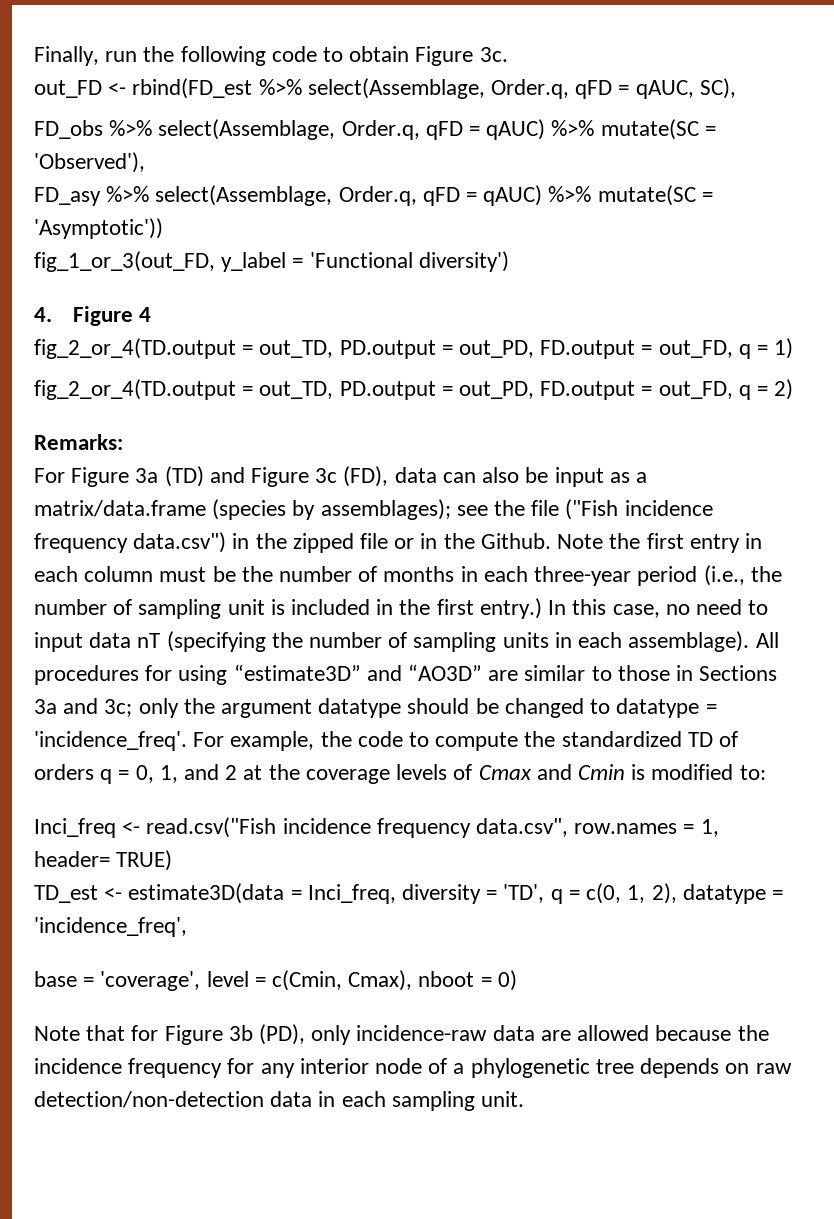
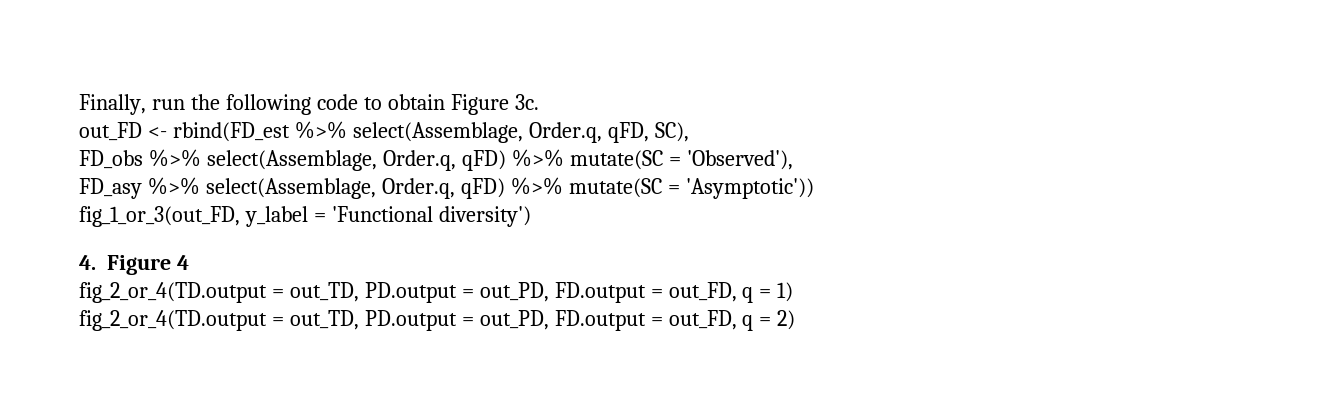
- out_FD <- rbind(FD_est %>% select(Assemblage, Order.q, qFD = qAUC, SC),
+ out_FD <- rbind(FD_est %>% select(Assemblage, Order.q, qFD, SC),
- FD_obs %>% select(Assemblage, Order.q, qFD = qAUC) %>% mutate(SC = 'Observed'),
+ FD_obs %>% select(Assemblage, Order.q, qFD) %>% mutate(SC = 'Observed'),
- FD_asy %>% select(Assemblage, Order.q, qFD = qAUC) %>% mutate(SC = 'Asymptotic'))
+ FD_asy %>% select(Assemblage, Order.q, qFD) %>% mutate(SC = 'Asymptotic'))
- Remarks:
- For Figure 3a (TD) and Figure 3c (FD), data can also be input as a matrix/data.frame (species by assemblages); see the file ("Fish incidence frequency data.csv") in the zipped file or in the Github. Note the first entry in each column must be the number of months in each three-year period (i.e., the number of sampling unit is included in the first entry.) In this case, no need to input data nT (specifying the number of sampling units in each assemblage). All procedures for using “estimate3D” and “AO3D” are similar to those in Sections 3a and 3c; only the argument datatype should be changed to datatype = 'incidence_freq'. For example, the code to compute the standardized TD of orders q = 0, 1, and 2 at the coverage levels of Cmax and Cmin is modified to:
- Inci_freq <- read.csv("Fish incidence frequency data.csv", row.names = 1, header= TRUE)
- TD_est <- estimate3D(data = Inci_freq, diversity = 'TD', q = c(0, 1, 2), datatype = 'incidence_freq',
- base = 'coverage', level = c(Cmin, Cmax), nboot = 0)
- Note that for Figure 3b (PD), only incidence-raw data are allowed because the incidence frequency for any interior node of a phylogenetic tree depends on raw detection/non-detection data in each sampling unit.

